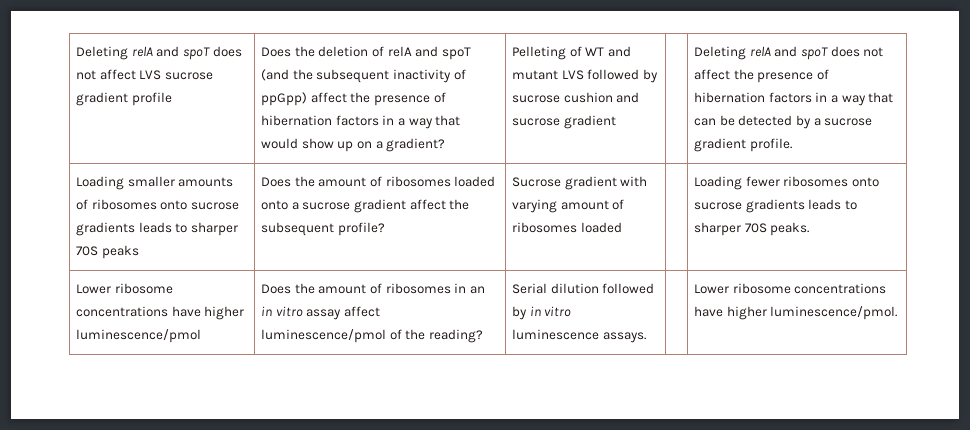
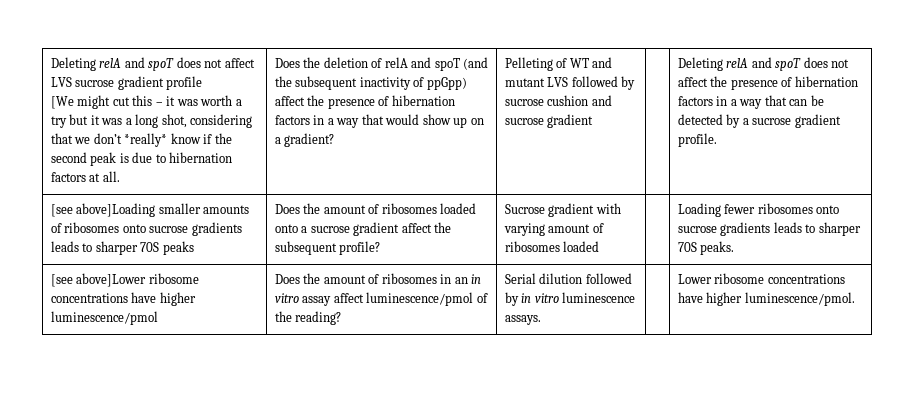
+ [We might cut this – it was worth a try but it was a long shot, considering that we don’t *really* know if the second peak is due to hibernation factors at all.
- Loading smaller amounts of ribosomes onto sucrose gradients leads to sharper 70S peaks
+ [see above]Loading smaller amounts of ribosomes onto sucrose gradients leads to sharper 70S peaks
- Lower ribosome concentrations have higher luminescence/pmol | Does the amount of ribosomes in an in vitro assay affect luminescence/pmol of the reading? | Serial dilution followed by in vitro luminescence assays. | | Lower ribosome concentrations have higher luminescence/pmol.
+ [see above]Lower ribosome concentrations have higher luminescence/pmol | Does the amount of ribosomes in an in vitro assay affect luminescence/pmol of the reading? | Serial dilution followed by in vitro luminescence assays. | | Lower ribosome concentrations have higher luminescence/pmol.

